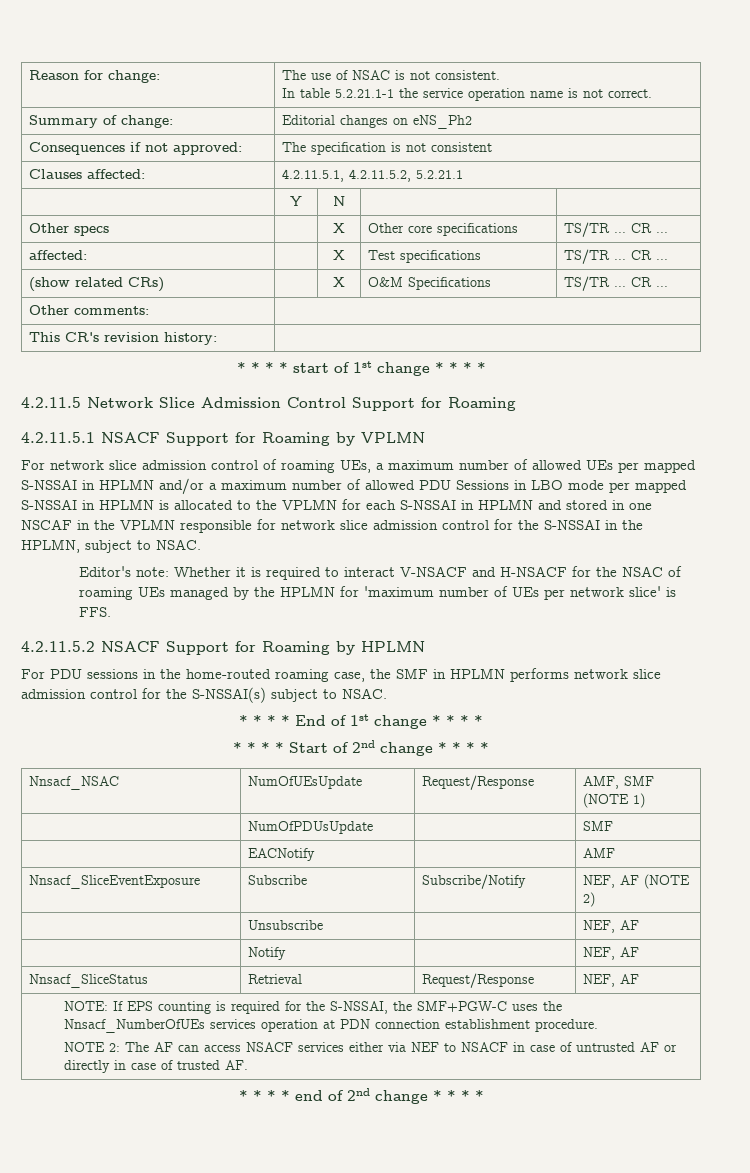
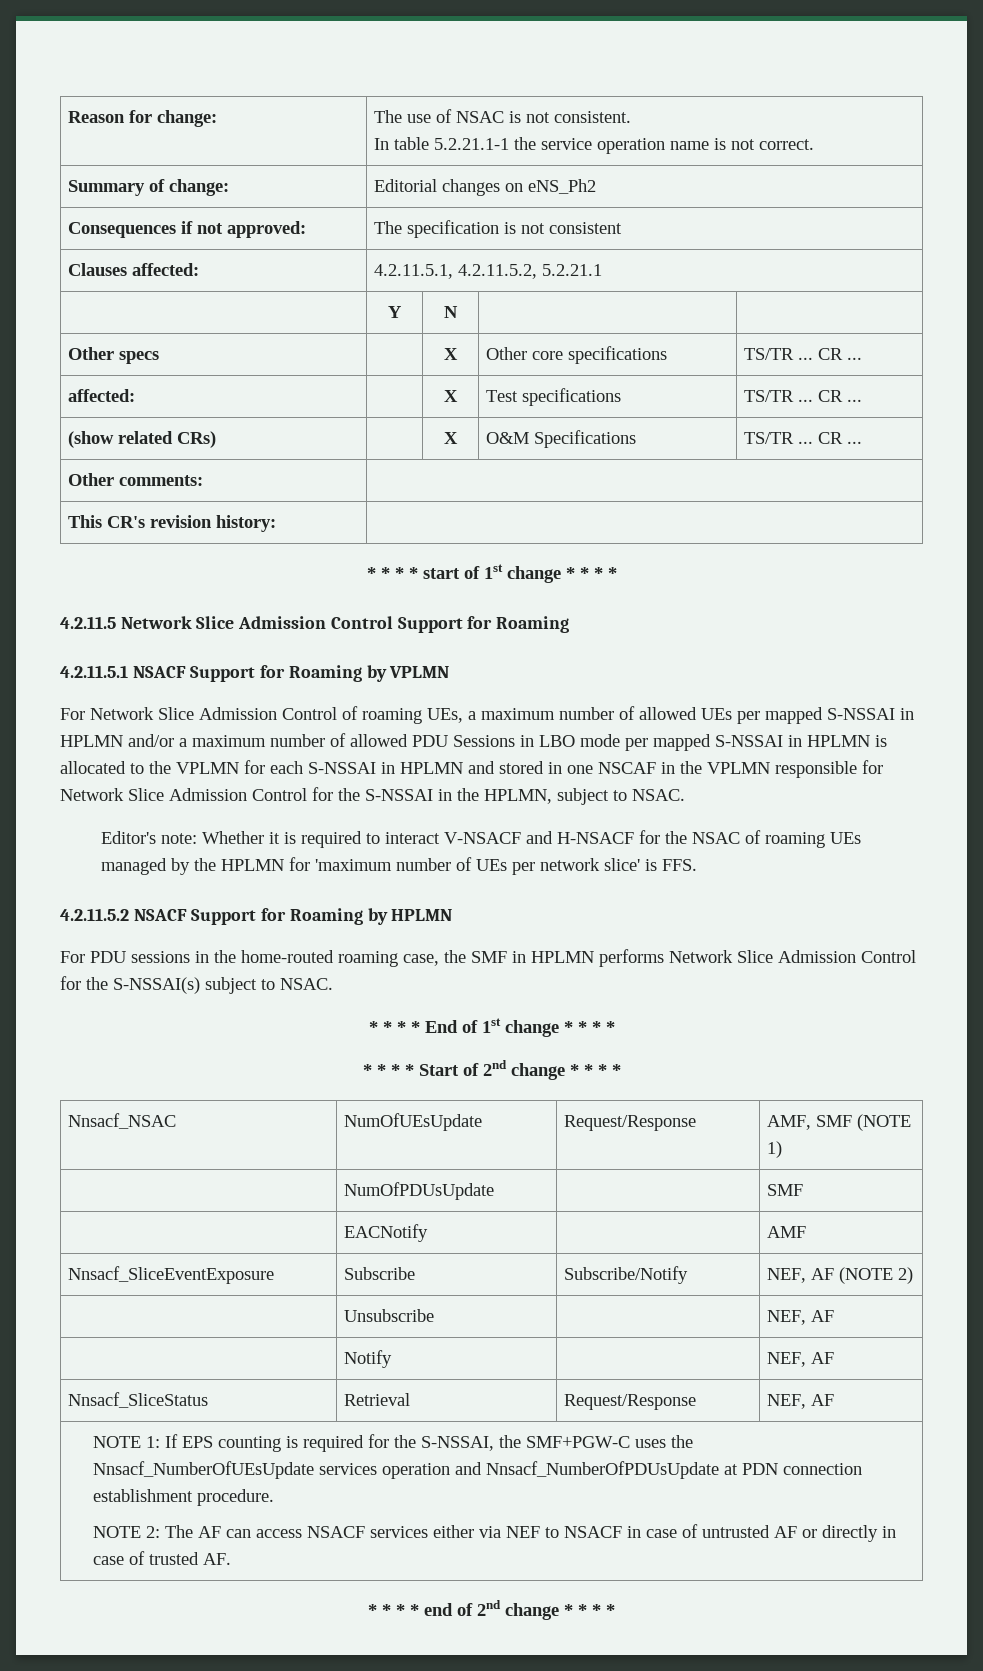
- For network slice admission control of roaming UEs, a maximum number of allowed UEs per mapped S-NSSAI in HPLMN and/or a maximum number of allowed PDU Sessions in LBO mode per mapped S-NSSAI in HPLMN is allocated to the VPLMN for each S-NSSAI in HPLMN and stored in one NSCAF in the VPLMN responsible for network slice admission control for the S-NSSAI in the HPLMN, subject to NSAC.
+ For Network Slice Admission Control of roaming UEs, a maximum number of allowed UEs per mapped S-NSSAI in HPLMN and/or a maximum number of allowed PDU Sessions in LBO mode per mapped S-NSSAI in HPLMN is allocated to the VPLMN for each S-NSSAI in HPLMN and stored in one NSCAF in the VPLMN responsible for Network Slice Admission Control for the S-NSSAI in the HPLMN, subject to NSAC.
- For PDU sessions in the home-routed roaming case, the SMF in HPLMN performs network slice admission control for the S-NSSAI(s) subject to NSAC.
+ For PDU sessions in the home-routed roaming case, the SMF in HPLMN performs Network Slice Admission Control for the S-NSSAI(s) subject to NSAC.
- NOTE: If EPS counting is required for the S-NSSAI, the SMF+PGW-C uses the Nnsacf_NumberOfUEs services operation at PDN connection establishment procedure.
+ NOTE 1: If EPS counting is required for the S-NSSAI, the SMF+PGW-C uses the Nnsacf_NumberOfUEsUpdate services operation and Nnsacf_NumberOfPDUsUpdate at PDN connection establishment procedure.

